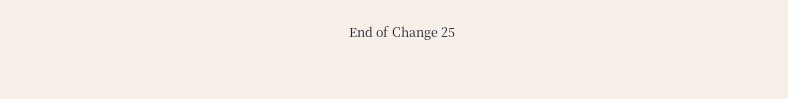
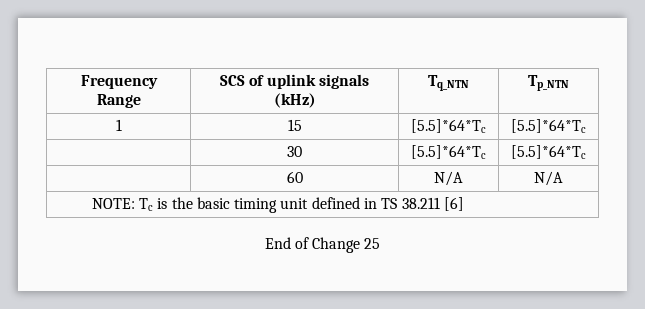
+ Frequency Range | SCS of uplink signals (kHz) | Tq_NTN | Tp_NTN
+ 1 | 15 | [5.5]*64*Tc | [5.5]*64*Tc
+ | 30 | [5.5]*64*Tc | [5.5]*64*Tc
+ | 60 | N/A | N/A
+ NOTE: Tc is the basic timing unit defined in TS 38.211 [6]

